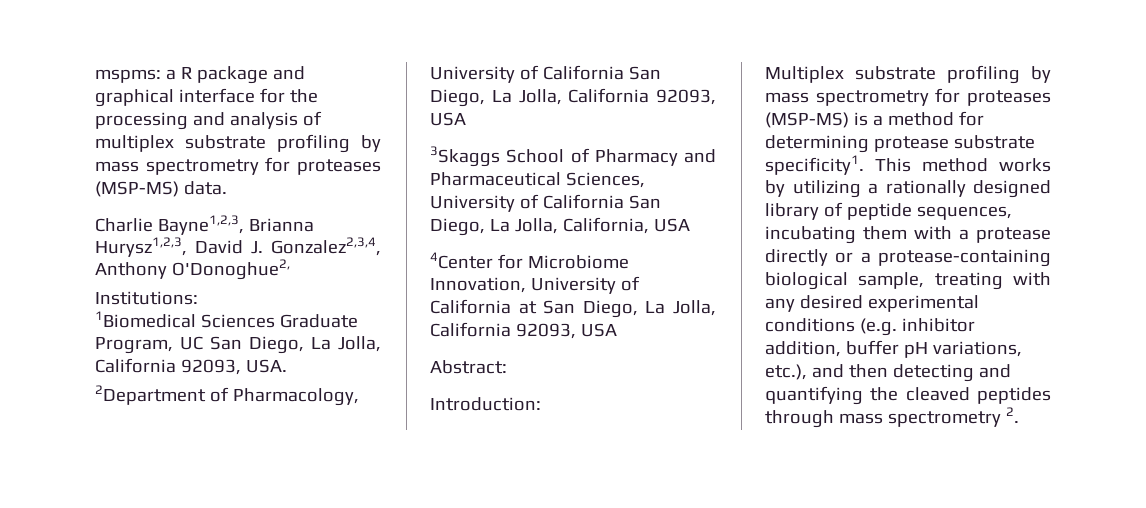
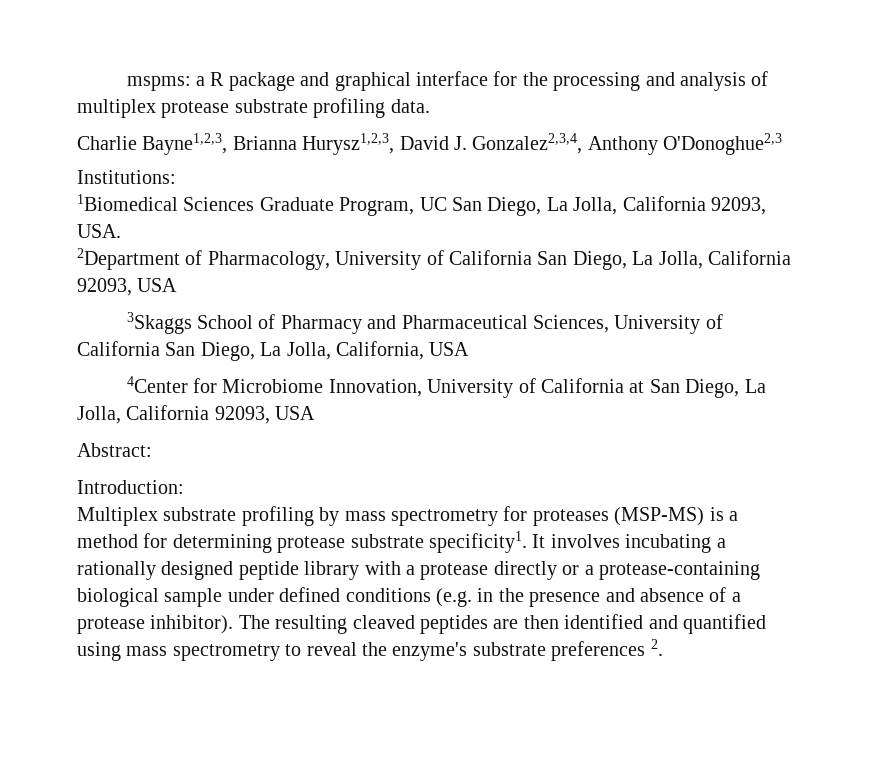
- mspms: a R package and graphical interface for the processing and analysis of multiplex substrate profiling by mass spectrometry for proteases (MSP-MS) data.
+ mspms: a R package and graphical interface for the processing and analysis of multiplex protease substrate profiling data.
- Charlie Bayne1,2,3, Brianna Hurysz1,2,3, David J. Gonzalez2,3,4, Anthony O'Donoghue2,
+ Charlie Bayne1,2,3, Brianna Hurysz1,2,3, David J. Gonzalez2,3,4, Anthony O'Donoghue2,3
- This method works by utilizing a rationally designed library of peptide sequences, incubating them with a protease directly or a protease-containing biological sample, treating with any desired experimental conditions (e.g. inhibitor addition, buffer pH variations, etc.), and then detecting and quantifying the cleaved peptides through mass spectrometry 2.
+ It involves incubating a rationally designed peptide library with a protease directly or a protease-containing biological sample under defined conditions (e.g. in the presence and absence of a protease inhibitor). The resulting cleaved peptides are then identified and quantified using mass spectrometry to reveal the enzyme's substrate preferences 2.

